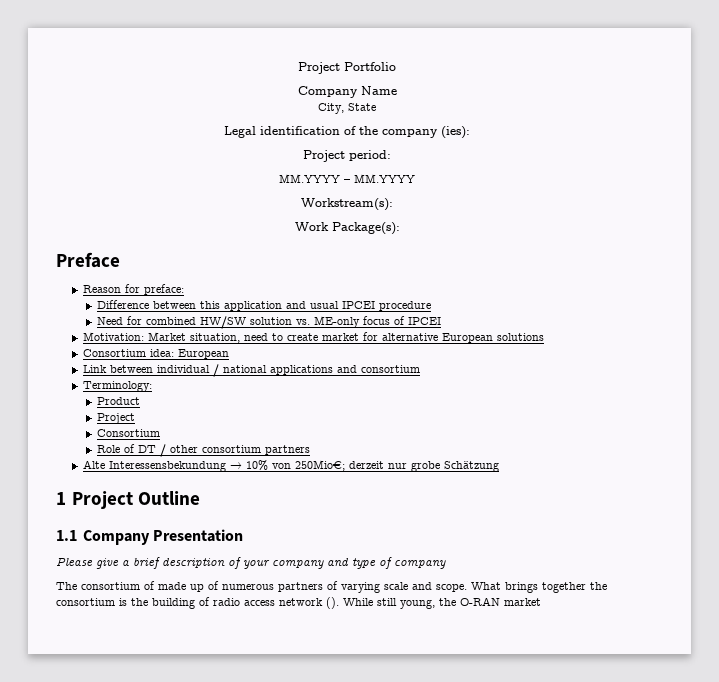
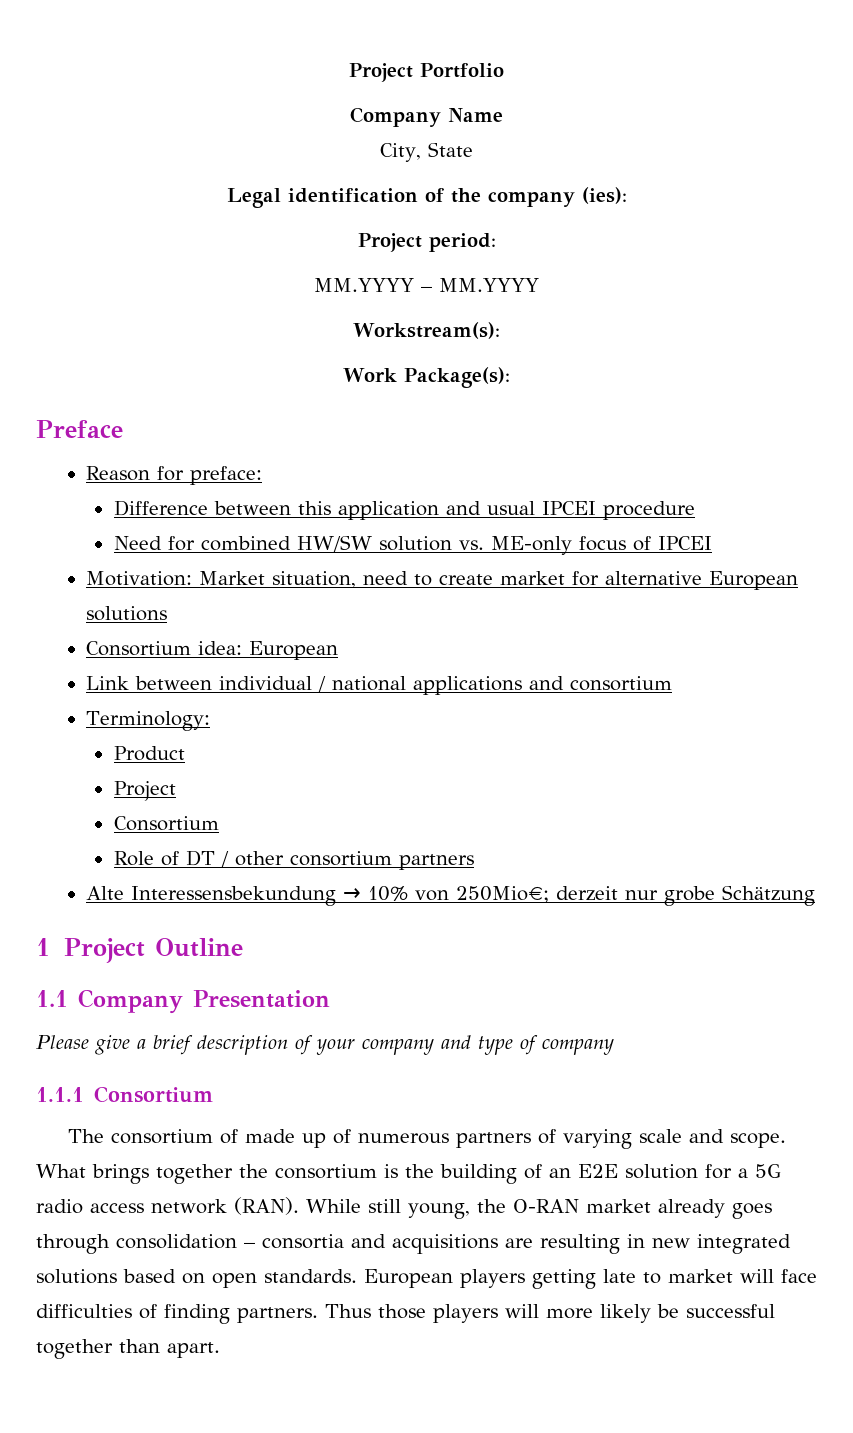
+ 1.1.1 Consortium
- What brings together the consortium is the building of radio access network ().
+ What brings together the consortium is the building of an E2E solution for a 5G radio access network (RAN).
- While still young, the O-RAN market
+ While still young, the O-RAN market already goes through consolidation – consortia and acquisitions are resulting in new integrated solutions based on open standards. European players getting late to market will face difficulties of finding partners. Thus those players will more likely be successful together than apart.

